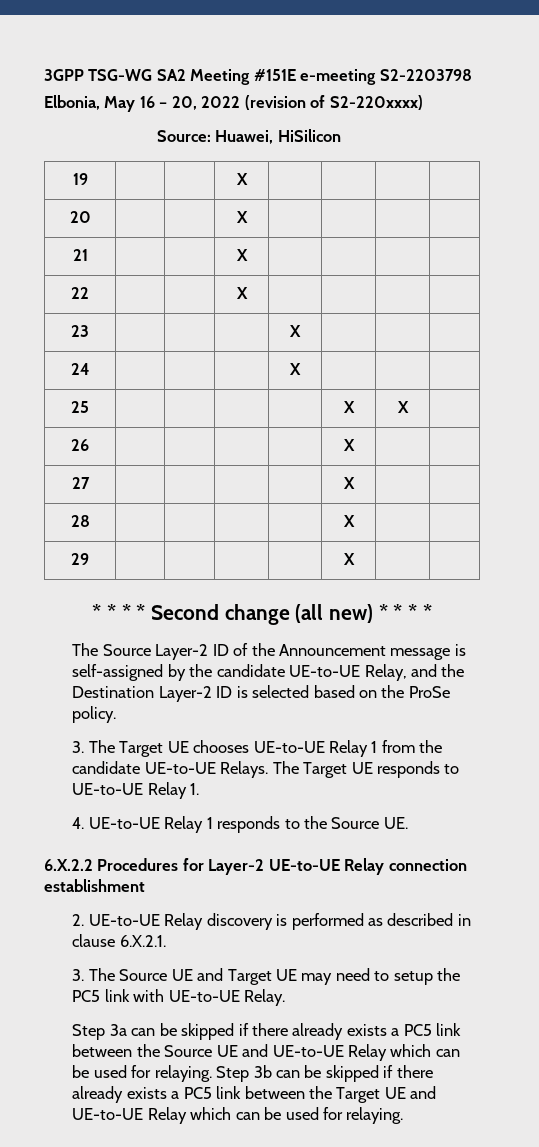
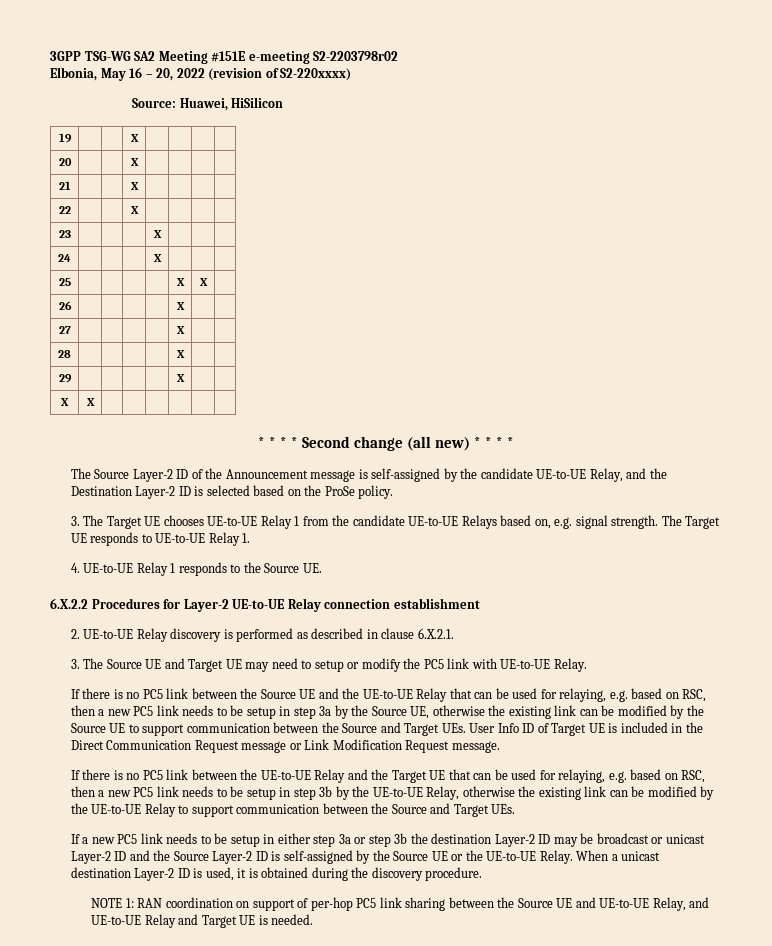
- 3GPP TSG-WG SA2 Meeting #151E e-meeting S2-2203798
+ 3GPP TSG-WG SA2 Meeting #151E e-meeting S2-2203798r02
+ X | X | | | | | |
- 3. The Target UE chooses UE-to-UE Relay 1 from the candidate UE-to-UE Relays.
+ 3. The Target UE chooses UE-to-UE Relay 1 from the candidate UE-to-UE Relays based on, e.g. signal strength.
- 3. The Source UE and Target UE may need to setup the PC5 link with UE-to-UE Relay.
+ 3. The Source UE and Target UE may need to setup or modify the PC5 link with UE-to-UE Relay.
- Step 3a can be skipped if there already exists a PC5 link between the Source UE and UE-to-UE Relay which can be used for relaying. Step 3b can be skipped if there already exists a PC5 link between the Target UE and UE-to-UE Relay which can be used for relaying.
+ If there is no PC5 link between the Source UE and the UE-to-UE Relay that can be used for relaying, e.g. based on RSC, then a new PC5 link needs to be setup in step 3a by the Source UE, otherwise the existing link can be modified by the Source UE to support communication between the Source and Target UEs. User Info ID of Target UE is included in the Direct Communication Request message or Link Modification Request message.
+ If there is no PC5 link between the UE-to-UE Relay and the Target UE that can be used for relaying, e.g. based on RSC, then a new PC5 link needs to be setup in step 3b by the UE-to-UE Relay, otherwise the existing link can be modified by the UE-to-UE Relay to support communication between the Source and Target UEs.
+ If a new PC5 link needs to be setup in either step 3a or step 3b the destination Layer-2 ID may be broadcast or unicast Layer-2 ID and the Source Layer-2 ID is self-assigned by the Source UE or the UE-to-UE Relay. When a unicast destination Layer-2 ID is used, it is obtained during the discovery procedure.
+ NOTE 1: RAN coordination on support of per-hop PC5 link sharing between the Source UE and UE-to-UE Relay, and UE-to-UE Relay and Target UE is needed.

